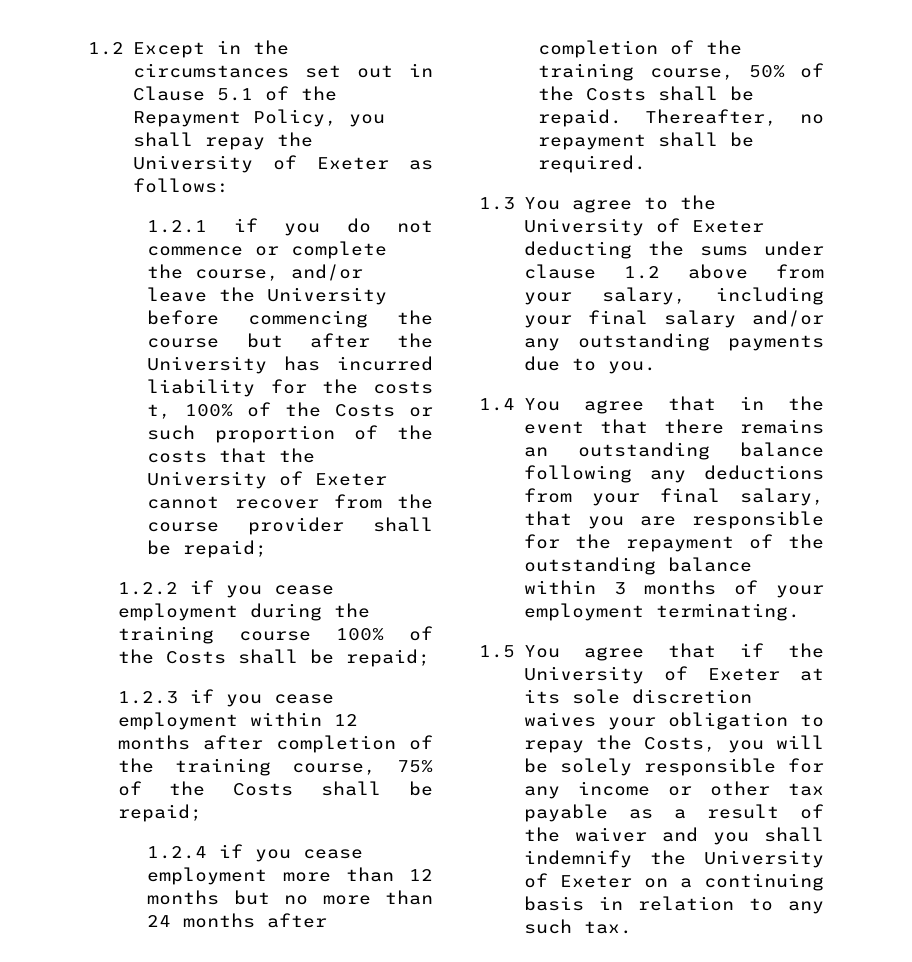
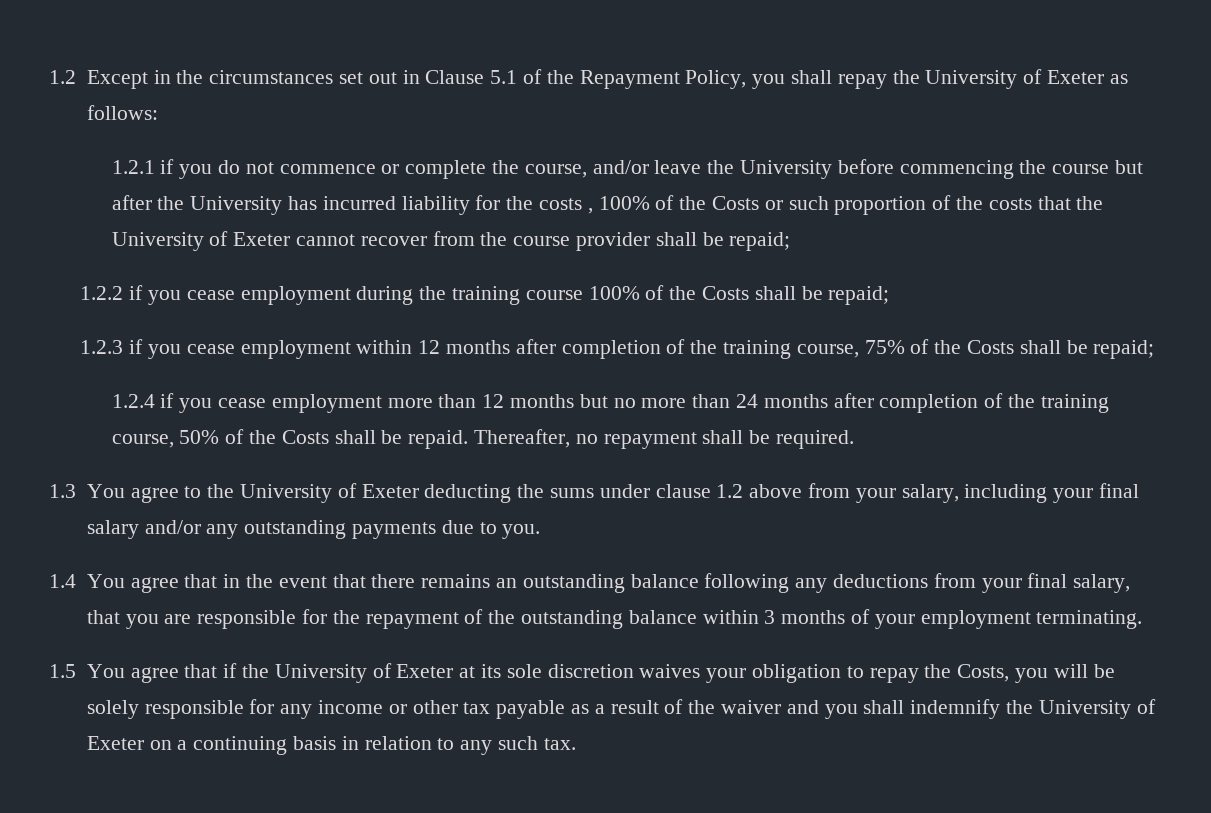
- 1.2.1 if you do not commence or complete the course, and/or leave the University before commencing the course but after the University has incurred liability for the costs t, 100% of the Costs or such proportion of the costs that the University of Exeter cannot recover from the course provider shall be repaid;
+ 1.2.1 if you do not commence or complete the course, and/or leave the University before commencing the course but after the University has incurred liability for the costs , 100% of the Costs or such proportion of the costs that the University of Exeter cannot recover from the course provider shall be repaid;

